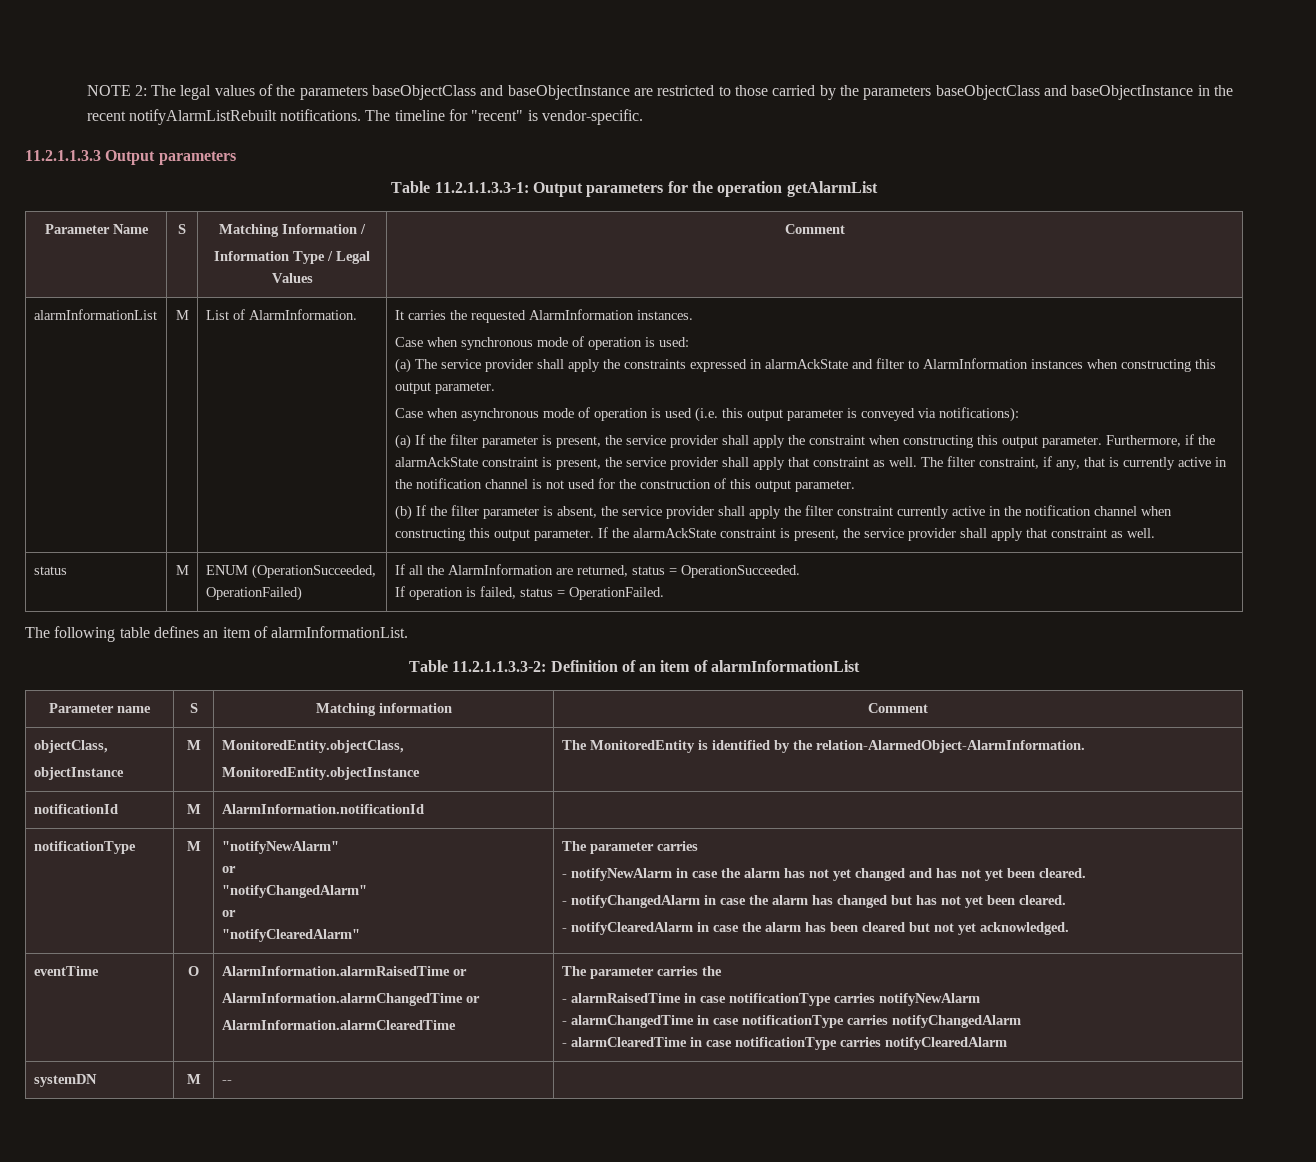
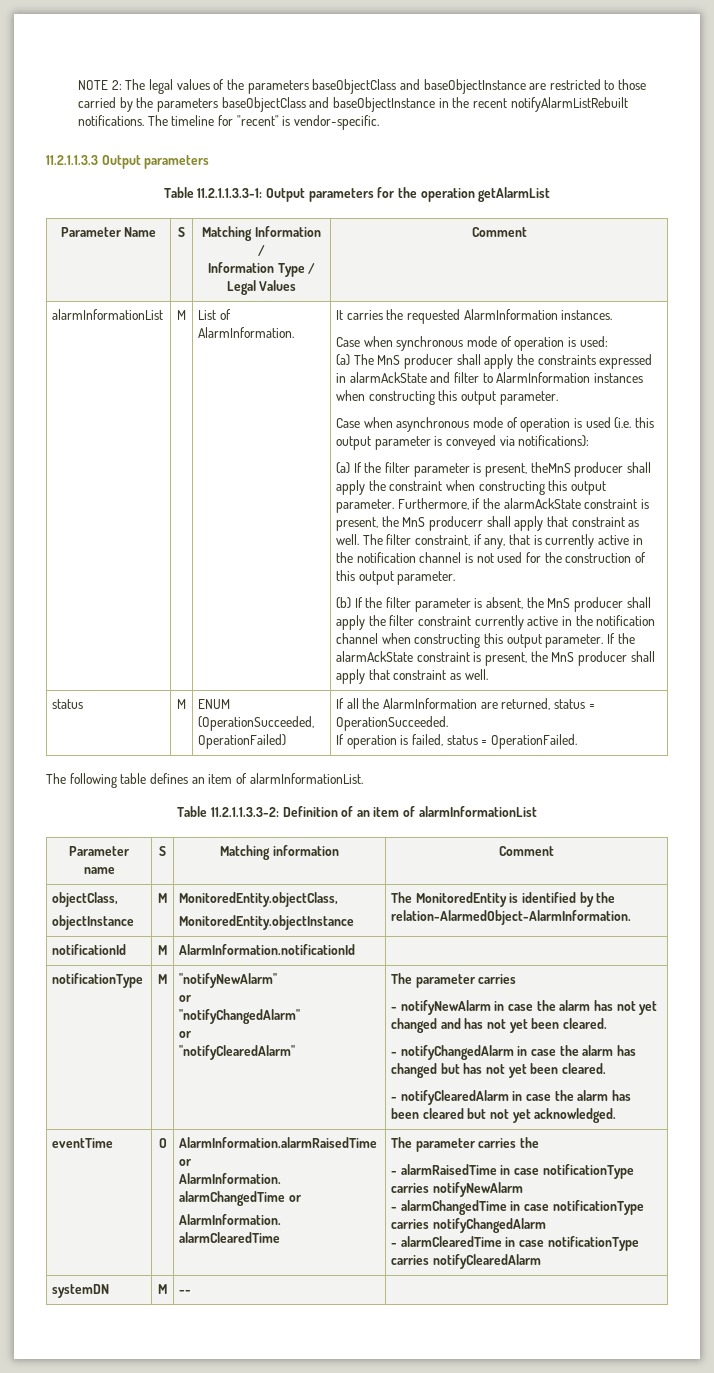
- (a) The service provider shall apply the constraints expressed in alarmAckState and filter to AlarmInformation instances when constructing this output parameter.
+ (a) The MnS producer shall apply the constraints expressed in alarmAckState and filter to AlarmInformation instances when constructing this output parameter.
- (a) If the filter parameter is present, the service provider shall apply the constraint when constructing this output parameter.
+ (a) If the filter parameter is present, theMnS producer shall apply the constraint when constructing this output parameter.
- Furthermore, if the alarmAckState constraint is present, the service provider shall apply that constraint as well.
+ Furthermore, if the alarmAckState constraint is present, the MnS producerr shall apply that constraint as well.
- (b) If the filter parameter is absent, the service provider shall apply the filter constraint currently active in the notification channel when constructing this output parameter.
+ (b) If the filter parameter is absent, the MnS producer shall apply the filter constraint currently active in the notification channel when constructing this output parameter.
- If the alarmAckState constraint is present, the service provider shall apply that constraint as well.
+ If the alarmAckState constraint is present, the MnS producer shall apply that constraint as well.

